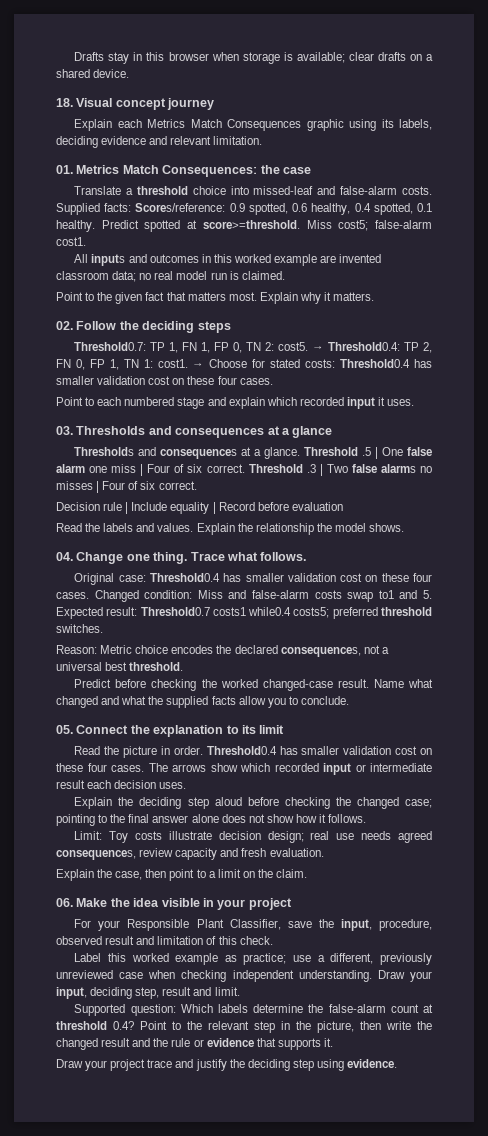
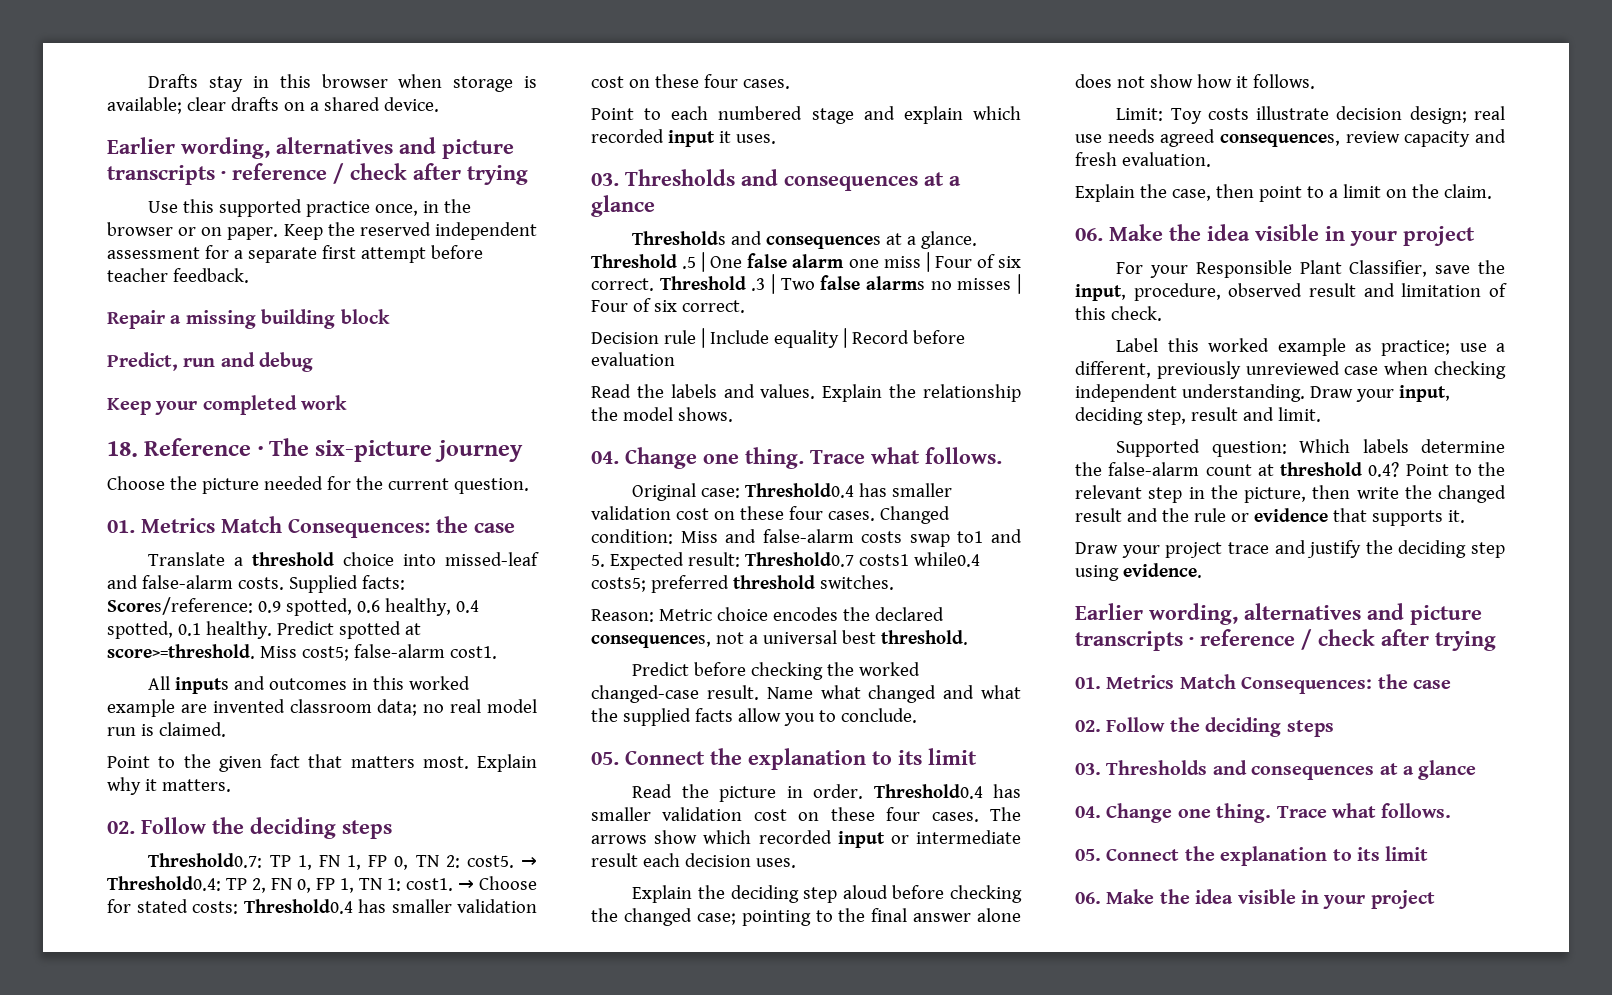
  Drafts stay in this browser when storage is available; clear drafts on a shared device.
- 18. Visual concept journey
- Explain each Metrics Match Consequences graphic using its labels, deciding evidence and relevant limitation.
+ Earlier wording, alternatives and picture transcripts · reference / check after trying
+ Use this supported practice once, in the browser or on paper. Keep the reserved independent assessment for a separate first attempt before teacher feedback.
+ Repair a missing building block
+ Predict, run and debug
+ Keep your completed work
+ 18. Reference · The six-picture journey
+ Choose the picture needed for the current question.
  Draw your project trace and justify the deciding step using evidence.
+ Earlier wording, alternatives and picture transcripts · reference / check after trying
+ 01. Metrics Match Consequences: the case
+ 02. Follow the deciding steps
+ 03. Thresholds and consequences at a glance
+ 04. Change one thing. Trace what follows.
+ 05. Connect the explanation to its limit
+ 06. Make the idea visible in your project

